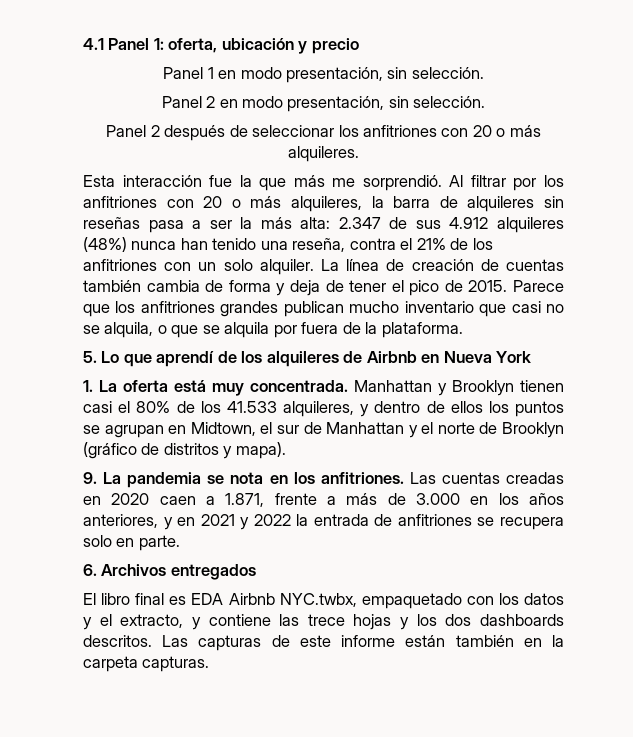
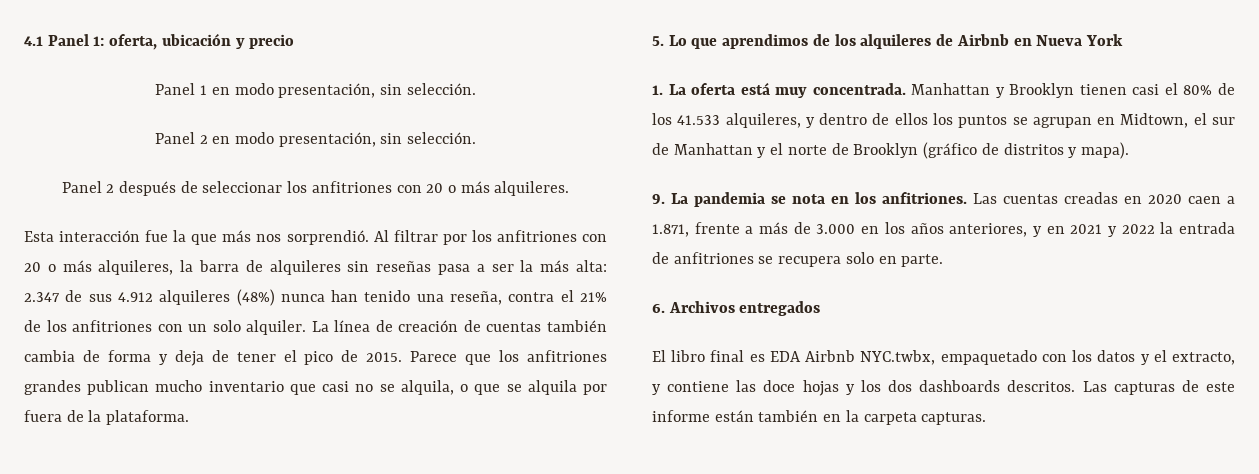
- Esta interacción fue la que más me sorprendió.
+ Esta interacción fue la que más nos sorprendió.
- 5. Lo que aprendí de los alquileres de Airbnb en Nueva York
+ 5. Lo que aprendimos de los alquileres de Airbnb en Nueva York
- El libro final es EDA Airbnb NYC.twbx, empaquetado con los datos y el extracto, y contiene las trece hojas y los dos dashboards descritos.
+ El libro final es EDA Airbnb NYC.twbx, empaquetado con los datos y el extracto, y contiene las doce hojas y los dos dashboards descritos.

